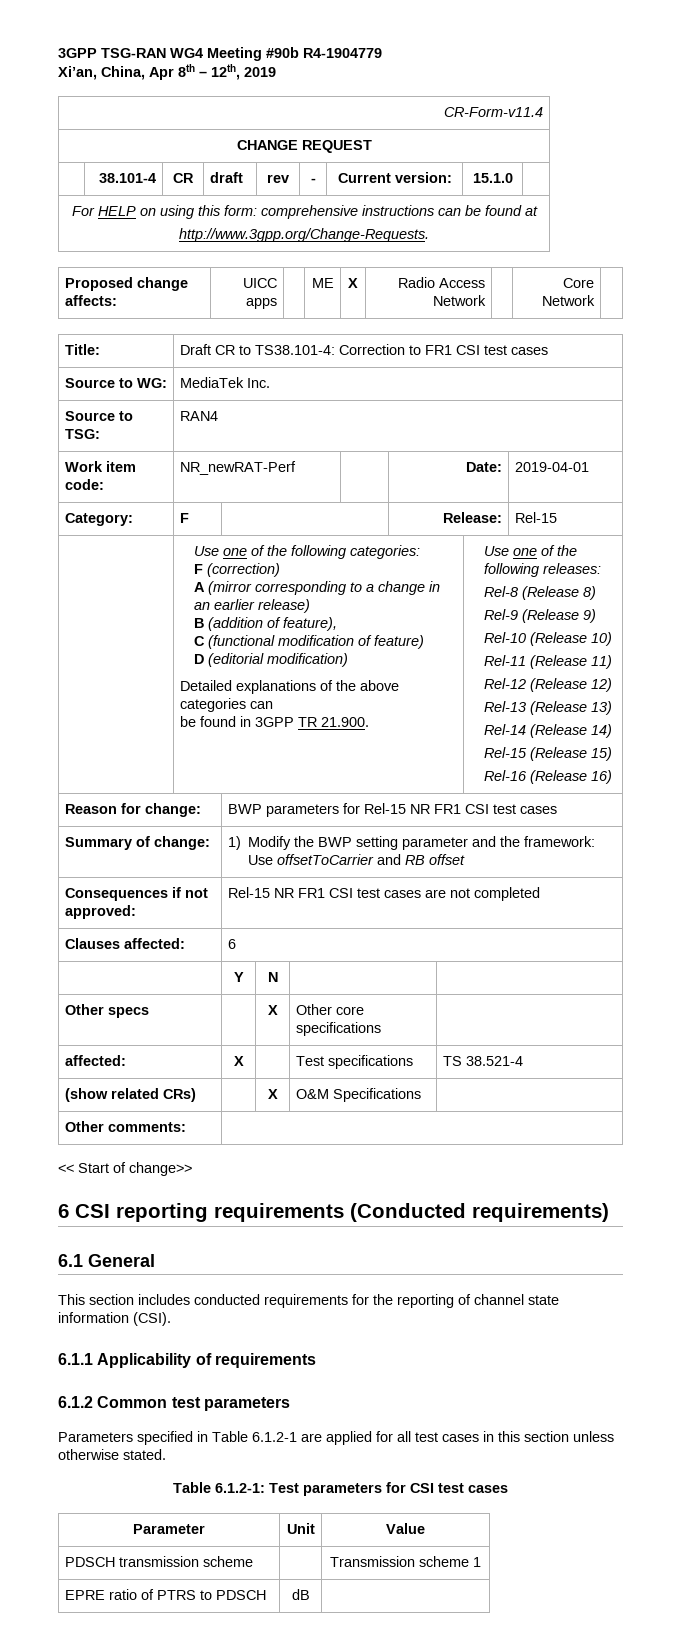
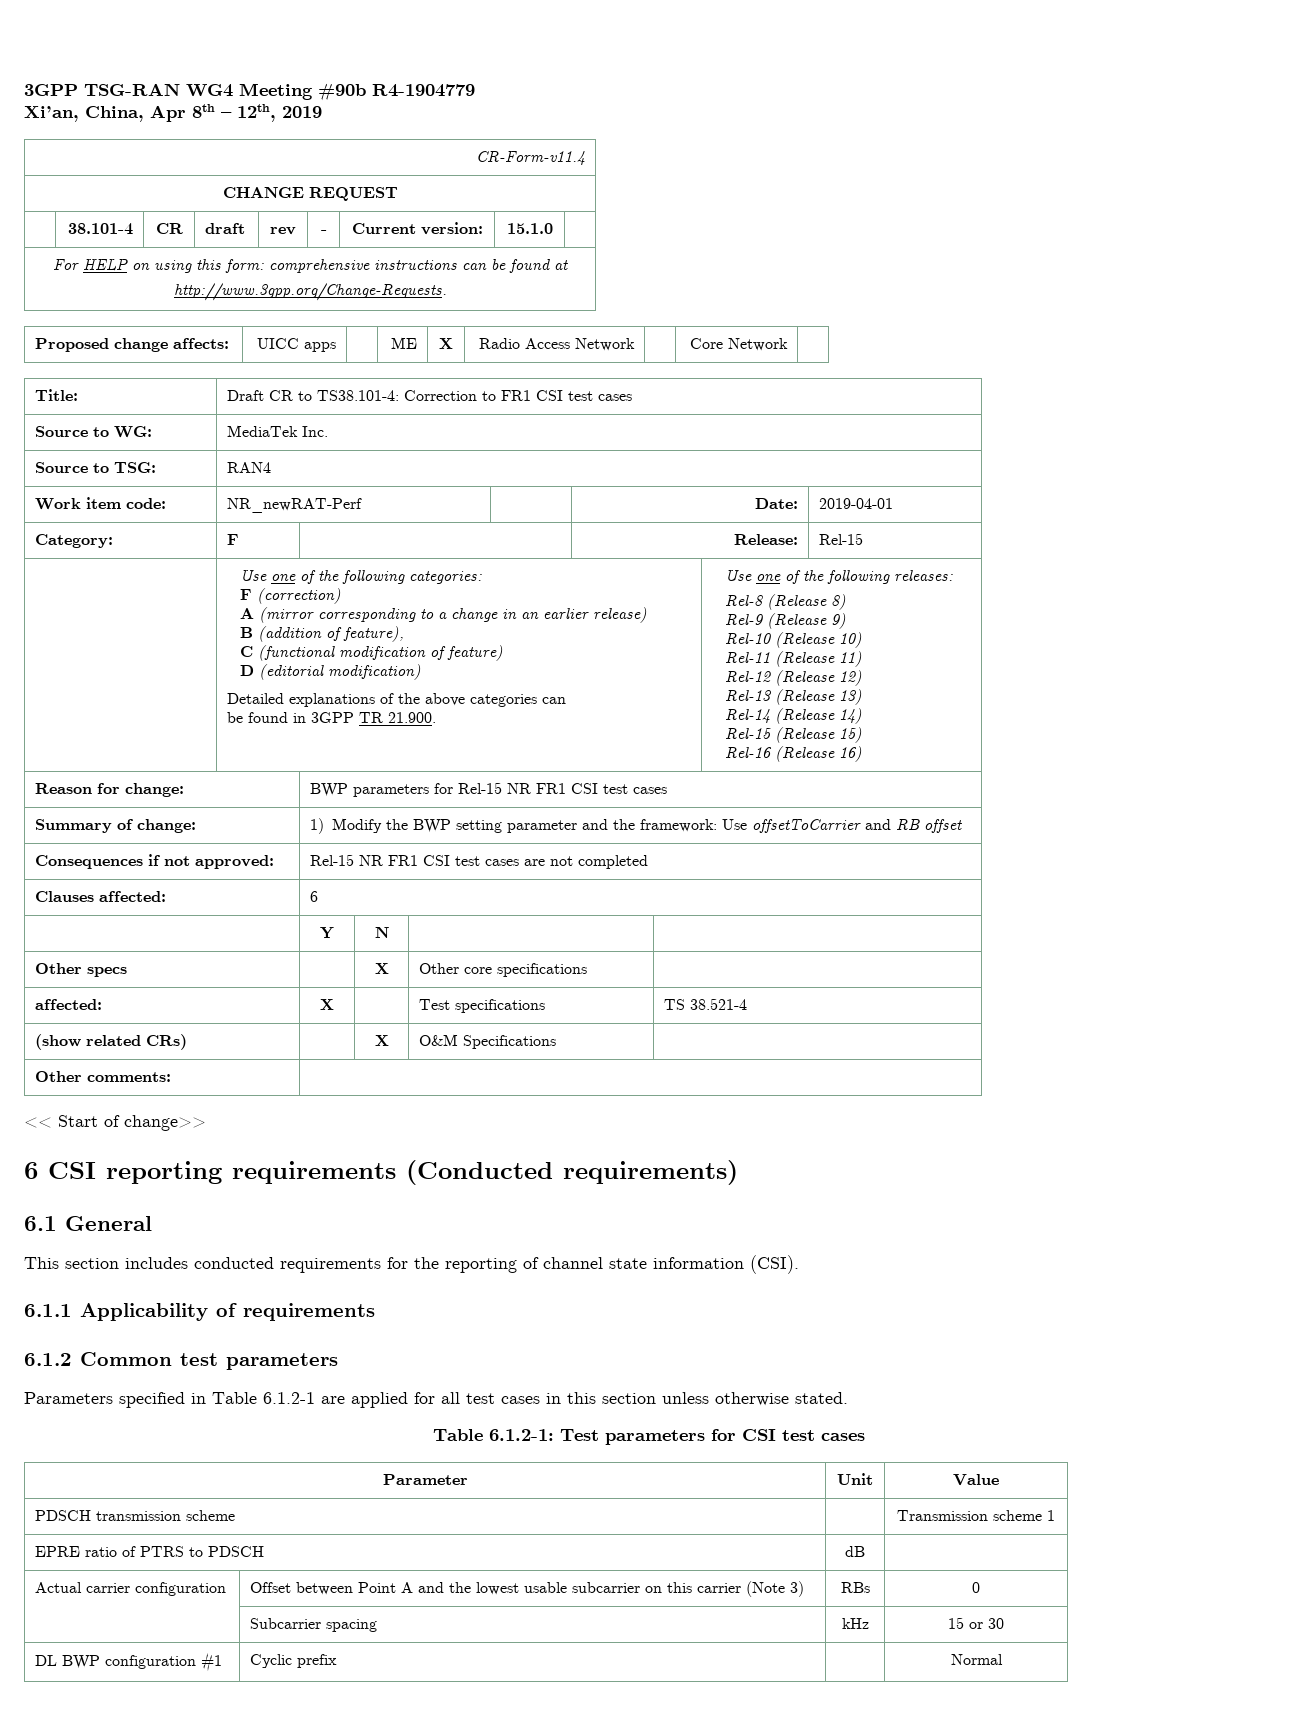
+ Actual carrier configuration | Offset between Point A and the lowest usable subcarrier on this carrier (Note 3) | RBs | 0
+ | Subcarrier spacing | kHz | 15 or 30
+ DL BWP configuration #1 | Cyclic prefix | | Normal

